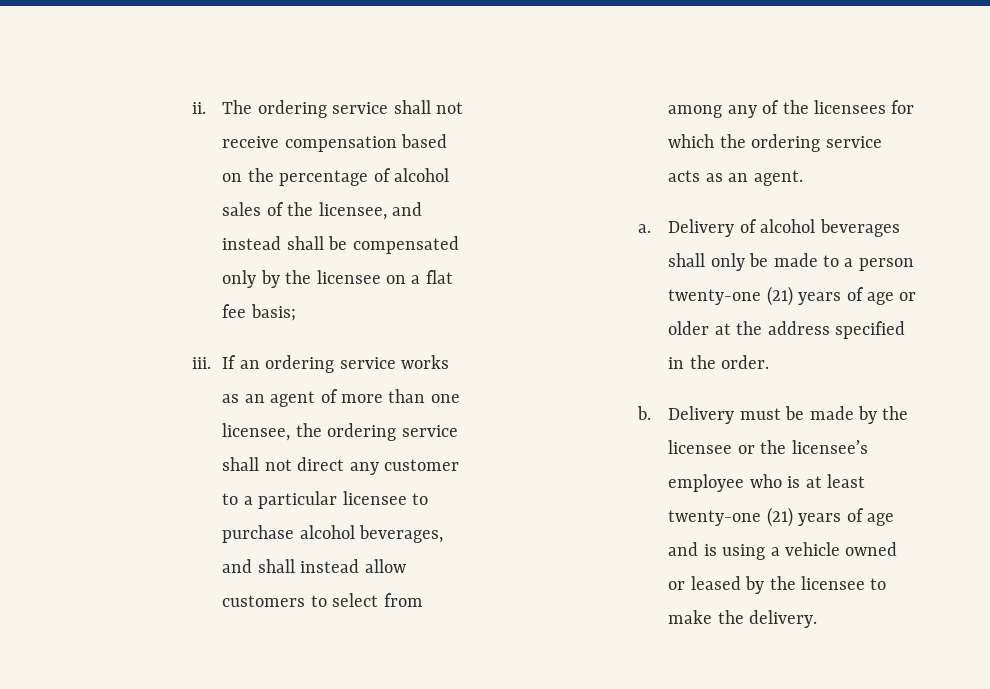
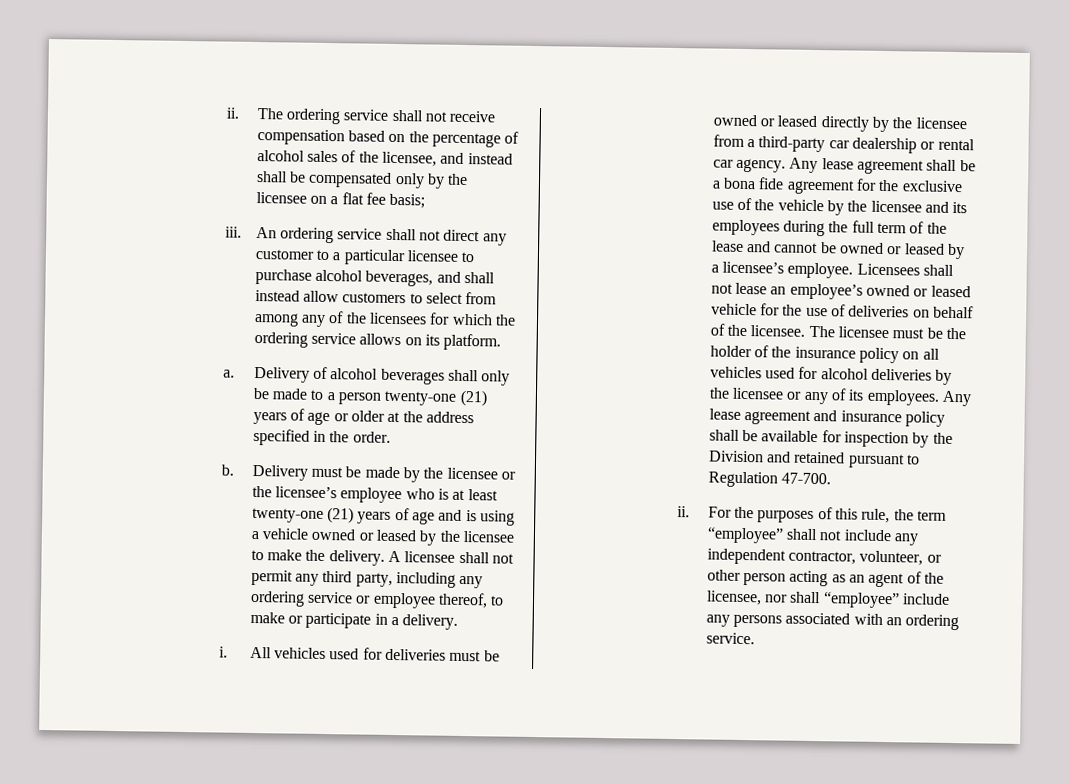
- If an ordering service works as an agent of more than one licensee, the ordering service shall not direct any customer to a particular licensee to purchase alcohol beverages, and shall instead allow customers to select from among any of the licensees for which the ordering service acts as an agent.
+ An ordering service shall not direct any customer to a particular licensee to purchase alcohol beverages, and shall instead allow customers to select from among any of the licensees for which the ordering service allows on its platform.
+ A licensee shall not permit any third party, including any ordering service or employee thereof, to make or participate in a delivery.
+ i. All vehicles used for deliveries must be owned or leased directly by the licensee from a third-party car dealership or rental car agency. Any lease agreement shall be a bona fide agreement for the exclusive use of the vehicle by the licensee and its employees during the full term of the lease and cannot be owned or leased by a licensee’s employee. Licensees shall not lease an employee’s owned or leased vehicle for the use of deliveries on behalf of the licensee. The licensee must be the holder of the insurance policy on all vehicles used for alcohol deliveries by the licensee or any of its employees. Any lease agreement and insurance policy shall be available for inspection by the Division and retained pursuant to Regulation 47-700.
+ ii. For the purposes of this rule, the term “employee” shall not include any independent contractor, volunteer, or other person acting as an agent of the licensee, nor shall “employee” include any persons associated with an ordering service.

